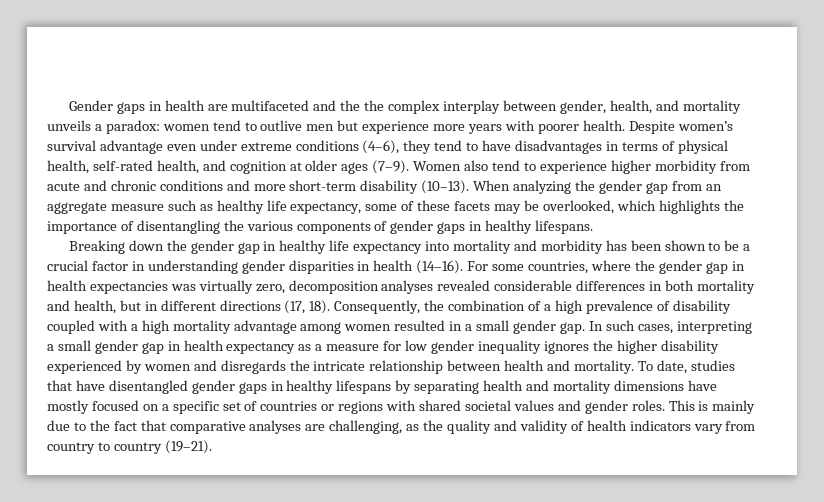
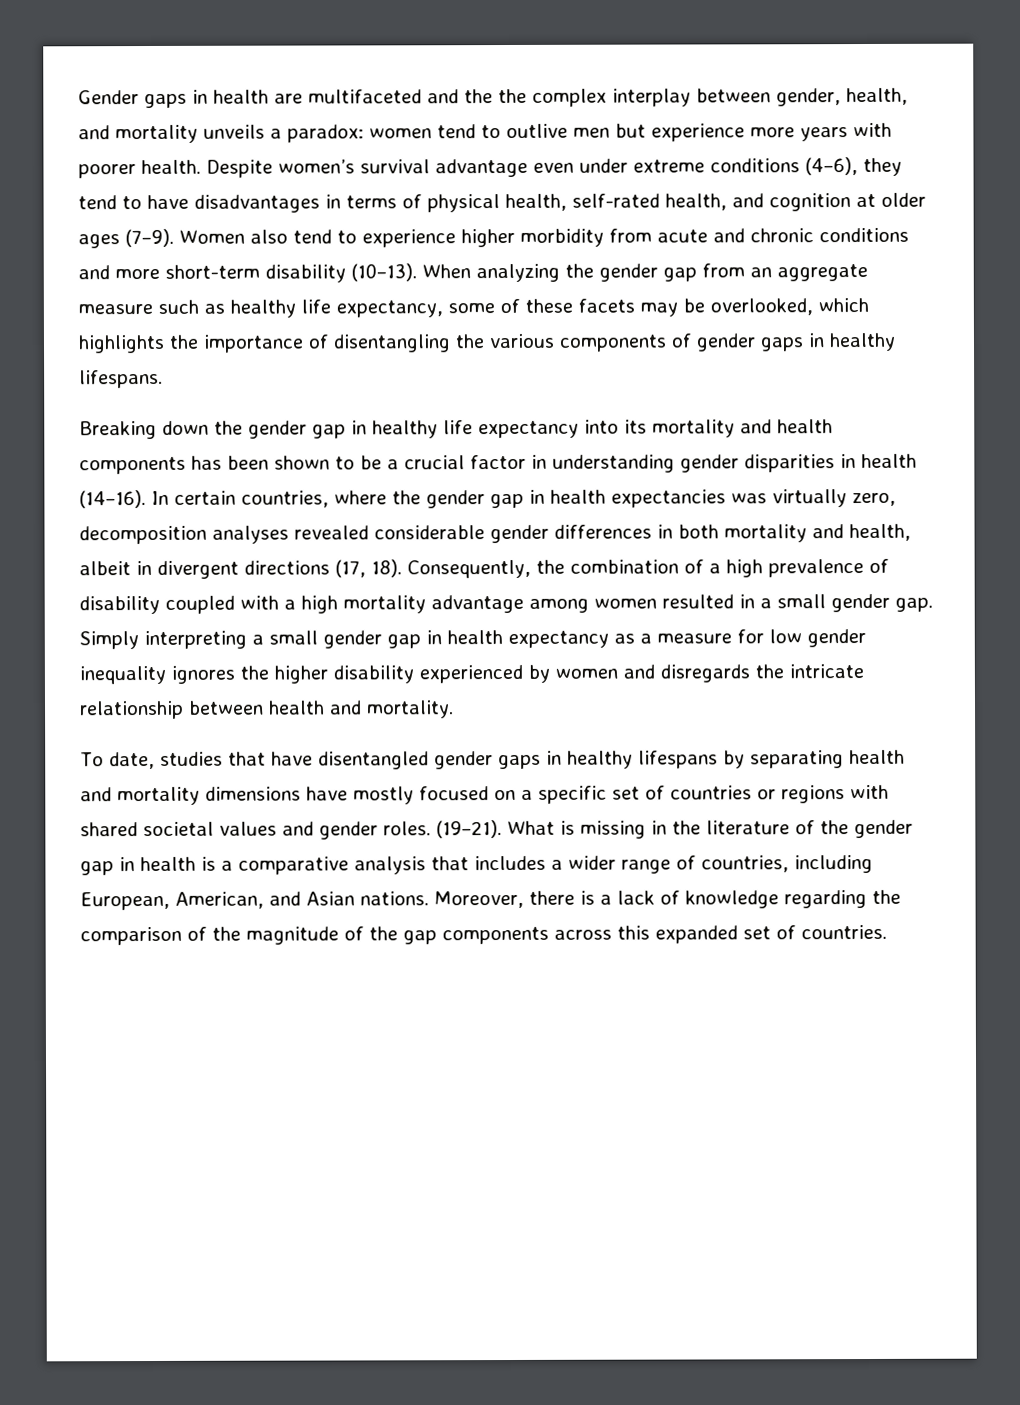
- Breaking down the gender gap in healthy life expectancy into mortality and morbidity has been shown to be a crucial factor in understanding gender disparities in health (14–16).
+ Breaking down the gender gap in healthy life expectancy into its mortality and health components has been shown to be a crucial factor in understanding gender disparities in health (14–16).
- For some countries, where the gender gap in health expectancies was virtually zero, decomposition analyses revealed considerable differences in both mortality and health, but in different directions (17, 18).
+ In certain countries, where the gender gap in health expectancies was virtually zero, decomposition analyses revealed considerable gender differences in both mortality and health, albeit in divergent directions (17, 18).
- In such cases, interpreting a small gender gap in health expectancy as a measure for low gender inequality ignores the higher disability experienced by women and disregards the intricate relationship between health and mortality. To date, studies that have disentangled gender gaps in healthy lifespans by separating health and mortality dimensions have mostly focused on a specific set of countries or regions with shared societal values and gender roles.
+ Simply interpreting a small gender gap in health expectancy as a measure for low gender inequality ignores the higher disability experienced by women and disregards the intricate relationship between health and mortality.
+ To date, studies that have disentangled gender gaps in healthy lifespans by separating health and mortality dimensions have mostly focused on a specific set of countries or regions with shared societal values and gender roles.
- This is mainly due to the fact that comparative analyses are challenging, as the quality and validity of health indicators vary from country to country (19–21).
+ (19–21). What is missing in the literature of the gender gap in health is a comparative analysis that includes a wider range of countries, including European, American, and Asian nations. Moreover, there is a lack of knowledge regarding the comparison of the magnitude of the gap components across this expanded set of countries.

